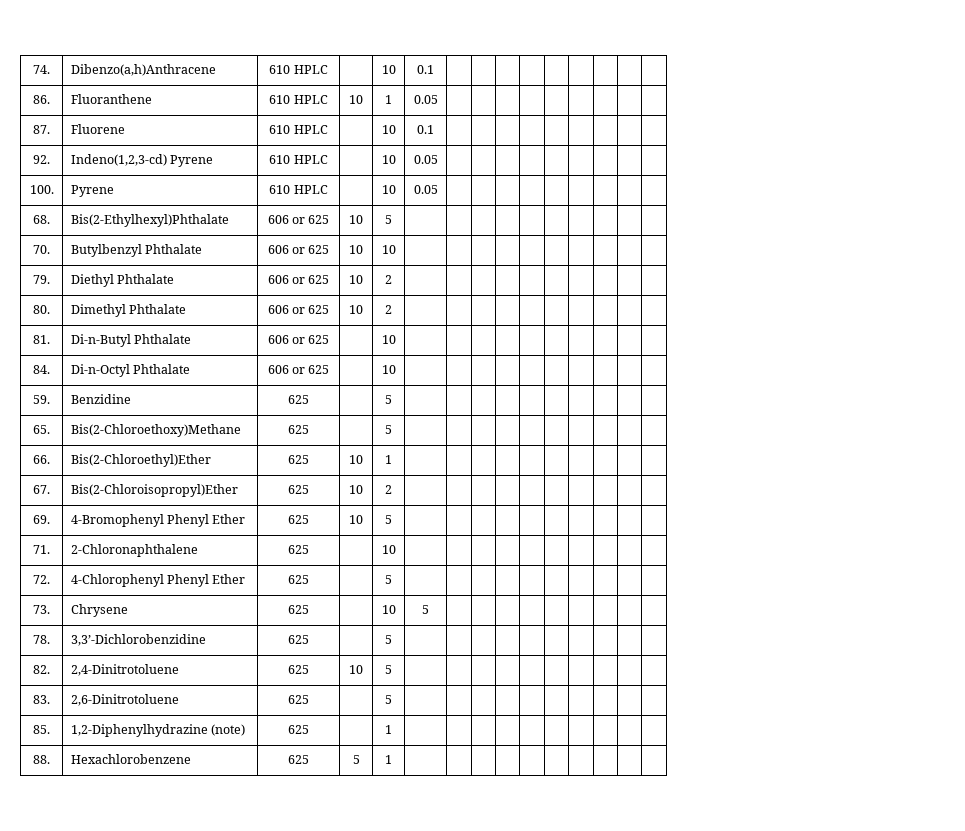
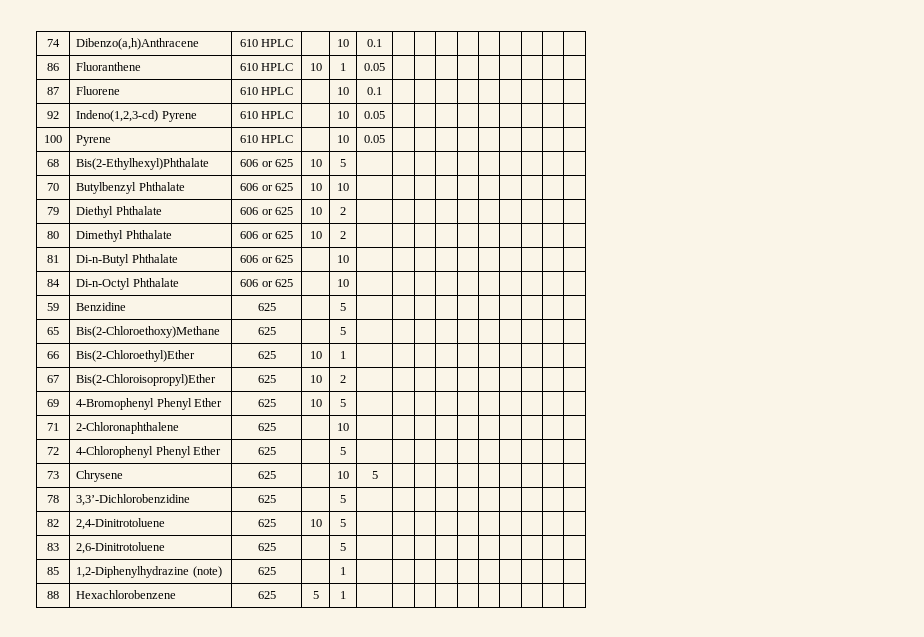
- 74. | Dibenzo(a,h)Anthracene | 610 HPLC | | 10 | 0.1 | | | | | | | | |
+ 74 | Dibenzo(a,h)Anthracene | 610 HPLC | | 10 | 0.1 | | | | | | | | |
- 86. | Fluoranthene | 610 HPLC | 10 | 1 | 0.05 | | | | | | | | |
+ 86 | Fluoranthene | 610 HPLC | 10 | 1 | 0.05 | | | | | | | | |
- 87. | Fluorene | 610 HPLC | | 10 | 0.1 | | | | | | | | |
+ 87 | Fluorene | 610 HPLC | | 10 | 0.1 | | | | | | | | |
- 92. | Indeno(1,2,3-cd) Pyrene | 610 HPLC | | 10 | 0.05 | | | | | | | | |
+ 92 | Indeno(1,2,3-cd) Pyrene | 610 HPLC | | 10 | 0.05 | | | | | | | | |
- 100. | Pyrene | 610 HPLC | | 10 | 0.05 | | | | | | | | |
- 68. | Bis(2-Ethylhexyl)Phthalate | 606 or 625 | 10 | 5 | | | | | | | | | |
+ 100 | Pyrene | 610 HPLC | | 10 | 0.05 | | | | | | | | |
+ 68 | Bis(2-Ethylhexyl)Phthalate | 606 or 625 | 10 | 5 | | | | | | | | | |
- 70. | Butylbenzyl Phthalate | 606 or 625 | 10 | 10 | | | | | | | | | |
+ 70 | Butylbenzyl Phthalate | 606 or 625 | 10 | 10 | | | | | | | | | |
- 79. | Diethyl Phthalate | 606 or 625 | 10 | 2 | | | | | | | | | |
+ 79 | Diethyl Phthalate | 606 or 625 | 10 | 2 | | | | | | | | | |
- 80. | Dimethyl Phthalate | 606 or 625 | 10 | 2 | | | | | | | | | |
+ 80 | Dimethyl Phthalate | 606 or 625 | 10 | 2 | | | | | | | | | |
- 81. | Di-n-Butyl Phthalate | 606 or 625 | | 10 | | | | | | | | | |
+ 81 | Di-n-Butyl Phthalate | 606 or 625 | | 10 | | | | | | | | | |
- 84. | Di-n-Octyl Phthalate | 606 or 625 | | 10 | | | | | | | | | |
+ 84 | Di-n-Octyl Phthalate | 606 or 625 | | 10 | | | | | | | | | |
- 59. | Benzidine | 625 | | 5 | | | | | | | | | |
+ 59 | Benzidine | 625 | | 5 | | | | | | | | | |
- 65. | Bis(2-Chloroethoxy)Methane | 625 | | 5 | | | | | | | | | |
+ 65 | Bis(2-Chloroethoxy)Methane | 625 | | 5 | | | | | | | | | |
- 66. | Bis(2-Chloroethyl)Ether | 625 | 10 | 1 | | | | | | | | | |
+ 66 | Bis(2-Chloroethyl)Ether | 625 | 10 | 1 | | | | | | | | | |
- 67. | Bis(2-Chloroisopropyl)Ether | 625 | 10 | 2 | | | | | | | | | |
+ 67 | Bis(2-Chloroisopropyl)Ether | 625 | 10 | 2 | | | | | | | | | |
- 69. | 4-Bromophenyl Phenyl Ether | 625 | 10 | 5 | | | | | | | | | |
+ 69 | 4-Bromophenyl Phenyl Ether | 625 | 10 | 5 | | | | | | | | | |
- 71. | 2-Chloronaphthalene | 625 | | 10 | | | | | | | | | |
+ 71 | 2-Chloronaphthalene | 625 | | 10 | | | | | | | | | |
- 72. | 4-Chlorophenyl Phenyl Ether | 625 | | 5 | | | | | | | | | |
+ 72 | 4-Chlorophenyl Phenyl Ether | 625 | | 5 | | | | | | | | | |
- 73. | Chrysene | 625 | | 10 | 5 | | | | | | | | |
+ 73 | Chrysene | 625 | | 10 | 5 | | | | | | | | |
- 78. | 3,3’-Dichlorobenzidine | 625 | | 5 | | | | | | | | | |
+ 78 | 3,3’-Dichlorobenzidine | 625 | | 5 | | | | | | | | | |
- 82. | 2,4-Dinitrotoluene | 625 | 10 | 5 | | | | | | | | | |
+ 82 | 2,4-Dinitrotoluene | 625 | 10 | 5 | | | | | | | | | |
- 83. | 2,6-Dinitrotoluene | 625 | | 5 | | | | | | | | | |
+ 83 | 2,6-Dinitrotoluene | 625 | | 5 | | | | | | | | | |
- 85. | 1,2-Diphenylhydrazine (note) | 625 | | 1 | | | | | | | | | |
+ 85 | 1,2-Diphenylhydrazine (note) | 625 | | 1 | | | | | | | | | |
- 88. | Hexachlorobenzene | 625 | 5 | 1 | | | | | | | | | |
+ 88 | Hexachlorobenzene | 625 | 5 | 1 | | | | | | | | | |

